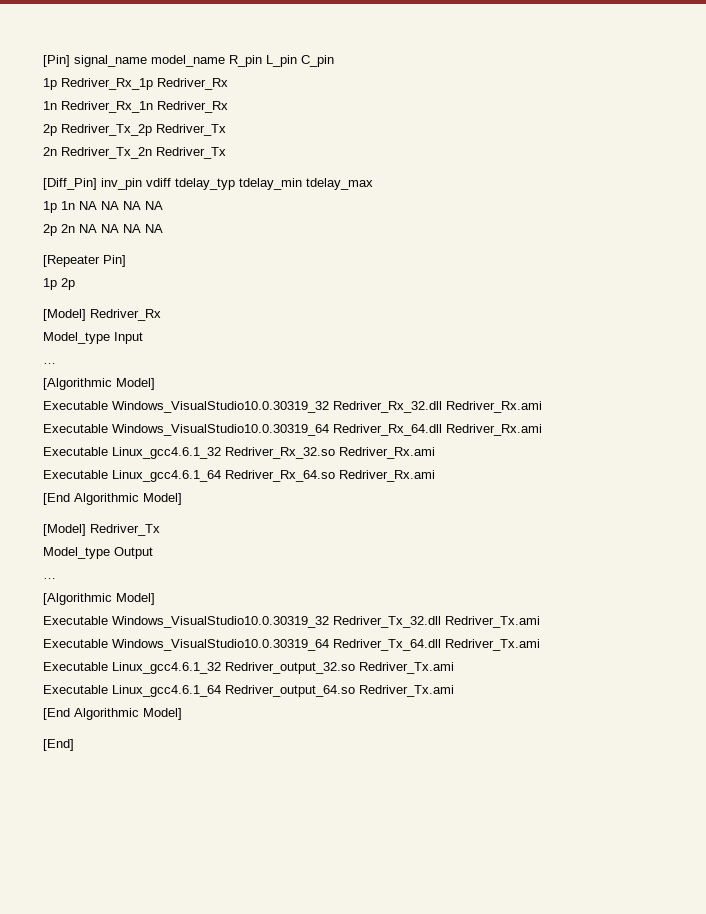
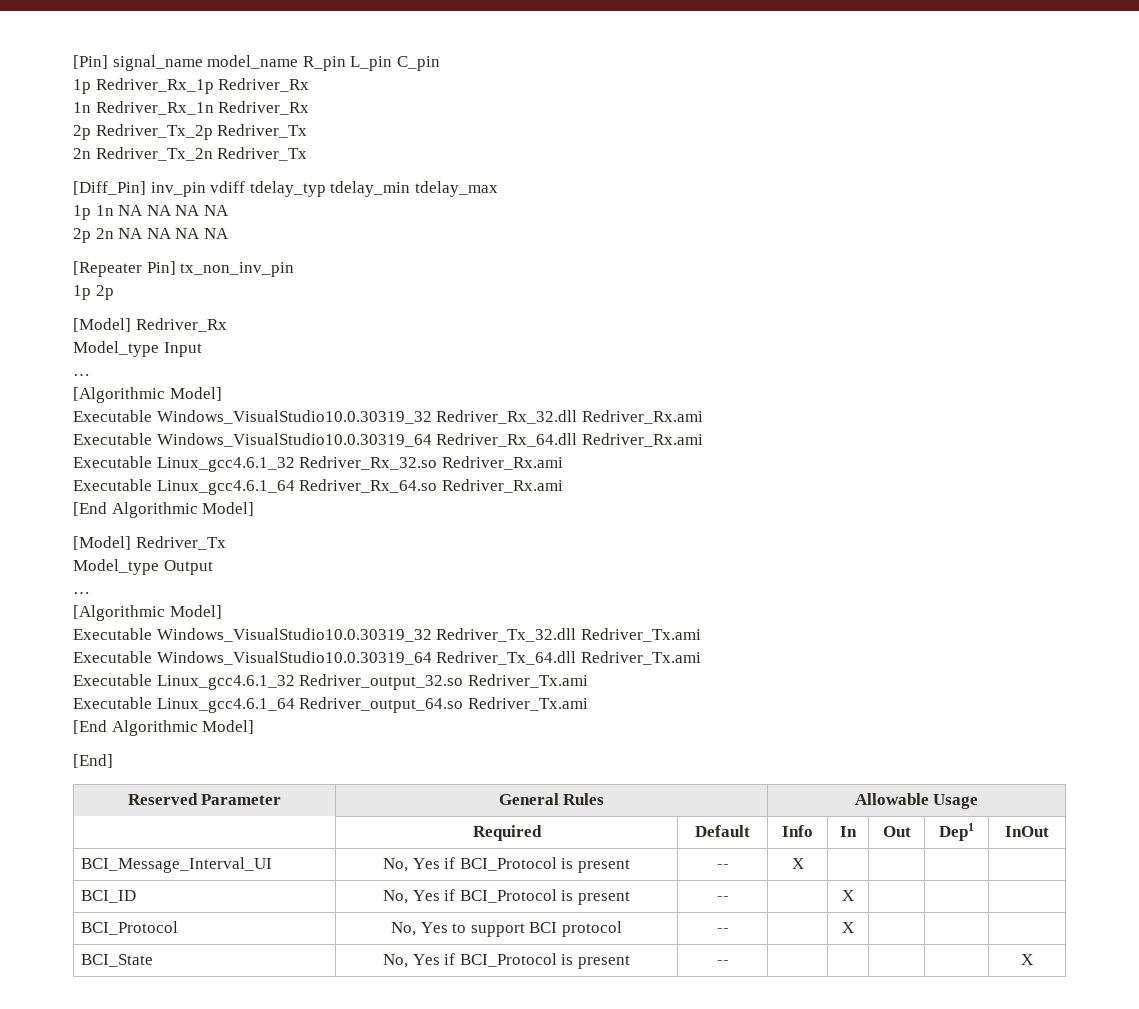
- [Repeater Pin]
+ [Repeater Pin] tx_non_inv_pin
+ Reserved Parameter | General Rules | Allowable Usage
+ | Required | Default | Info | In | Out | Dep1 | InOut
+ BCI_Message_Interval_UI | No, Yes if BCI_Protocol is present | -- | X | | | |
+ BCI_ID | No, Yes if BCI_Protocol is present | -- | | X | | |
+ BCI_Protocol | No, Yes to support BCI protocol | -- | | X | | |
+ BCI_State | No, Yes if BCI_Protocol is present | -- | | | | | X

